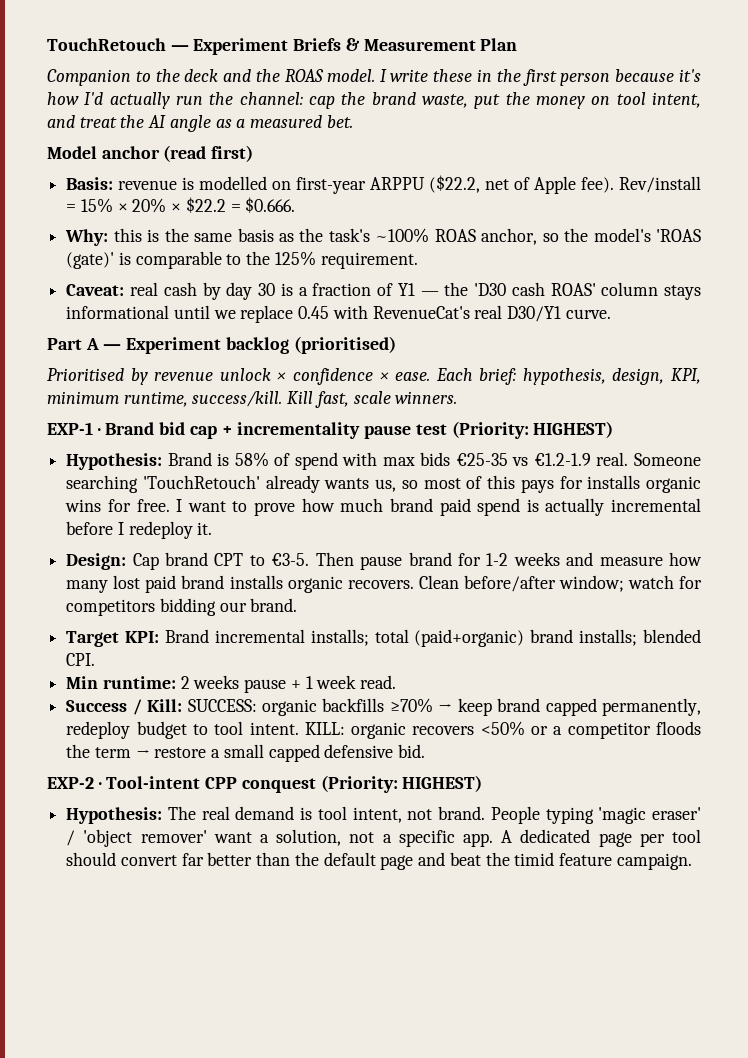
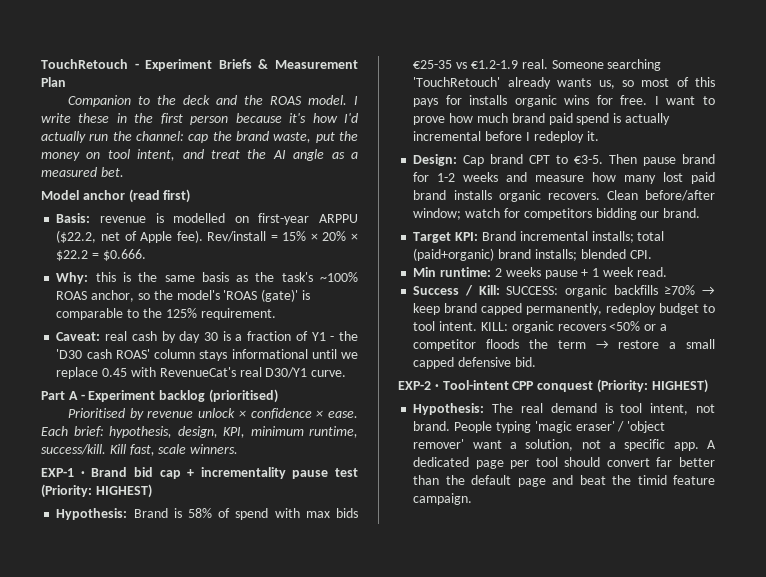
- TouchRetouch — Experiment Briefs & Measurement Plan
+ TouchRetouch - Experiment Briefs & Measurement Plan
- Caveat: real cash by day 30 is a fraction of Y1 — the 'D30 cash ROAS' column stays informational until we replace 0.45 with RevenueCat's real D30/Y1 curve.
+ Caveat: real cash by day 30 is a fraction of Y1 - the 'D30 cash ROAS' column stays informational until we replace 0.45 with RevenueCat's real D30/Y1 curve.
- Part A — Experiment backlog (prioritised)
+ Part A - Experiment backlog (prioritised)

